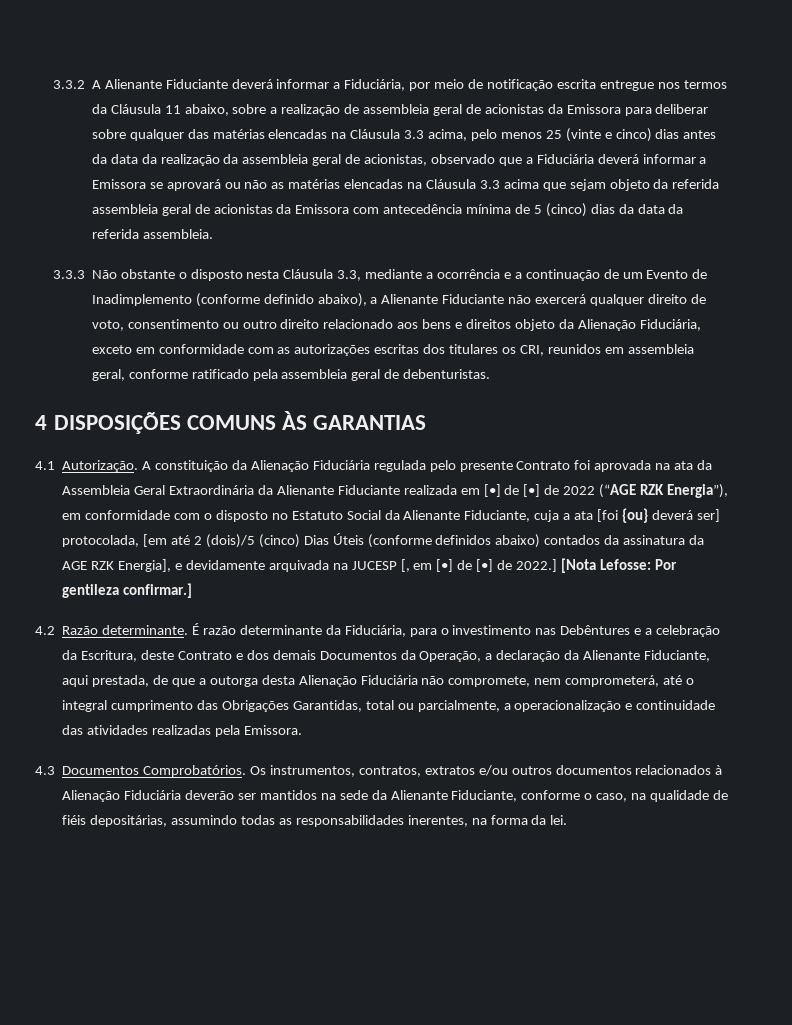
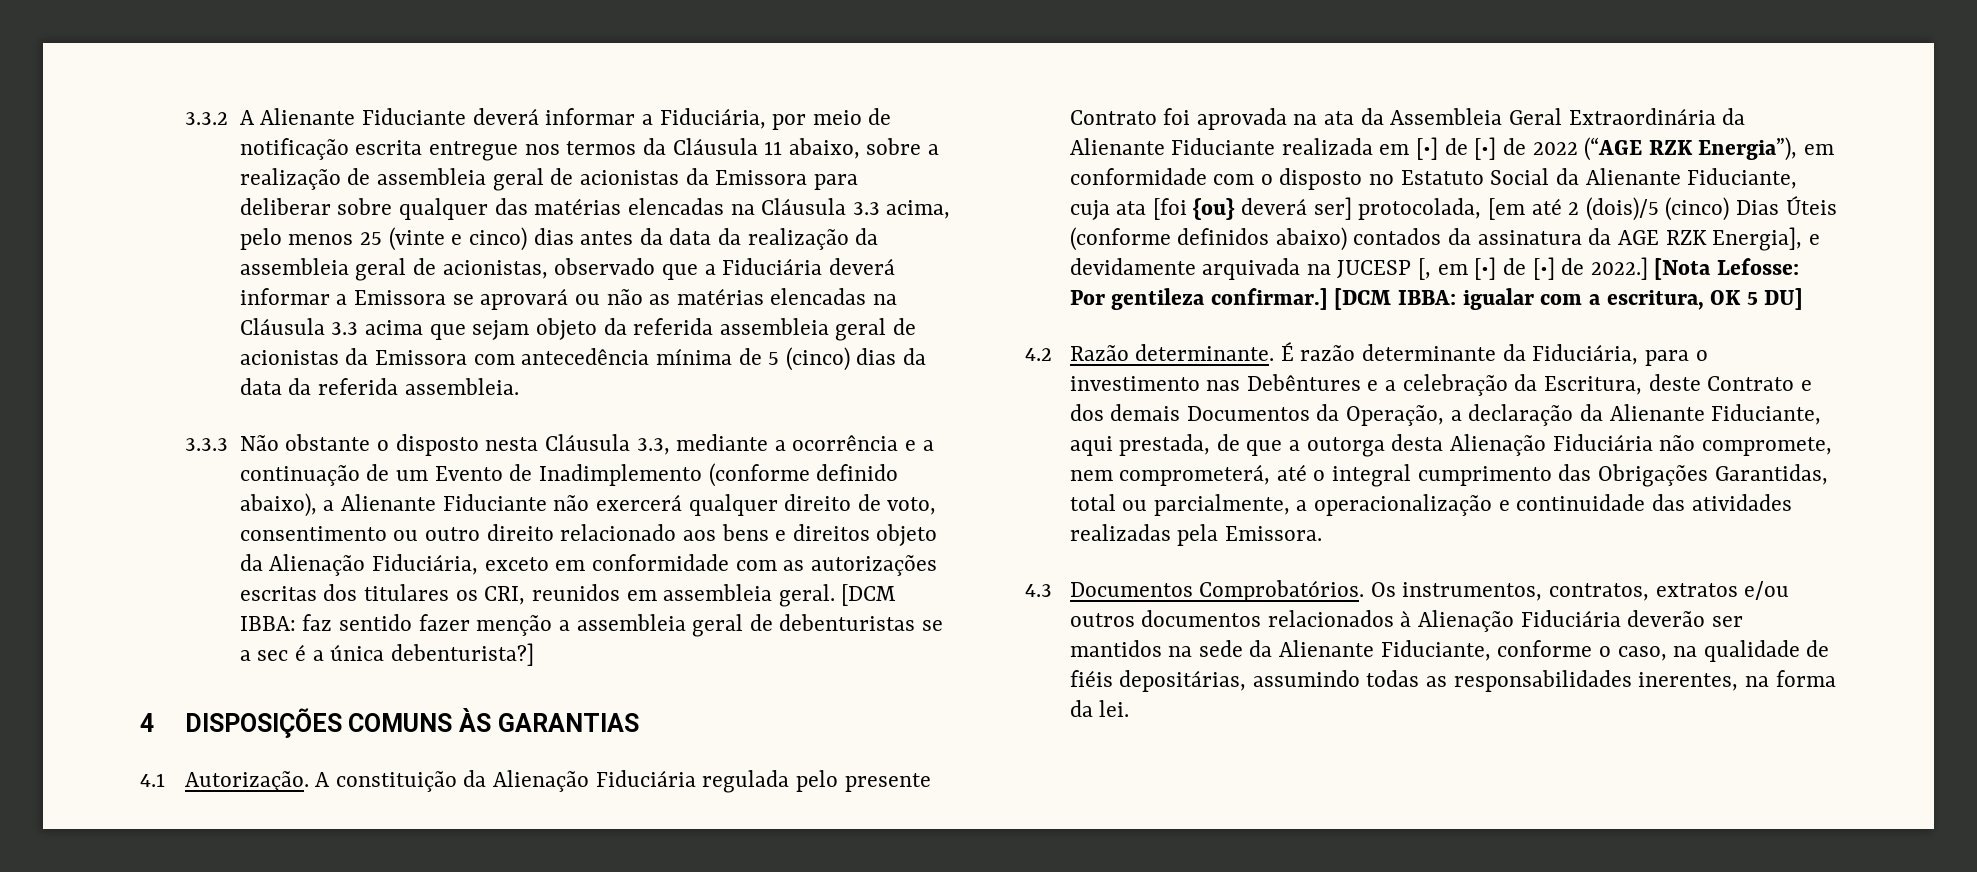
- 3.3.3 Não obstante o disposto nesta Cláusula 3.3, mediante a ocorrência e a continuação de um Evento de Inadimplemento (conforme definido abaixo), a Alienante Fiduciante não exercerá qualquer direito de voto, consentimento ou outro direito relacionado aos bens e direitos objeto da Alienação Fiduciária, exceto em conformidade com as autorizações escritas dos titulares os CRI, reunidos em assembleia geral, conforme ratificado pela assembleia geral de debenturistas.
+ 3.3.3 Não obstante o disposto nesta Cláusula 3.3, mediante a ocorrência e a continuação de um Evento de Inadimplemento (conforme definido abaixo), a Alienante Fiduciante não exercerá qualquer direito de voto, consentimento ou outro direito relacionado aos bens e direitos objeto da Alienação Fiduciária, exceto em conformidade com as autorizações escritas dos titulares os CRI, reunidos em assembleia geral. [DCM IBBA: faz sentido fazer menção a assembleia geral de debenturistas se a sec é a única debenturista?]
- A constituição da Alienação Fiduciária regulada pelo presente Contrato foi aprovada na ata da Assembleia Geral Extraordinária da Alienante Fiduciante realizada em [•] de [•] de 2022 (“AGE RZK Energia”), em conformidade com o disposto no Estatuto Social da Alienante Fiduciante, cuja a ata [foi {ou} deverá ser] protocolada, [em até 2 (dois)/5 (cinco) Dias Úteis (conforme definidos abaixo) contados da assinatura da AGE RZK Energia], e devidamente arquivada na JUCESP [, em [•] de [•] de 2022.]
+ A constituição da Alienação Fiduciária regulada pelo presente Contrato foi aprovada na ata da Assembleia Geral Extraordinária da Alienante Fiduciante realizada em [•] de [•] de 2022 (“AGE RZK Energia”), em conformidade com o disposto no Estatuto Social da Alienante Fiduciante, cuja ata [foi {ou} deverá ser] protocolada, [em até 2 (dois)/5 (cinco) Dias Úteis (conforme definidos abaixo) contados da assinatura da AGE RZK Energia], e devidamente arquivada na JUCESP [, em [•] de [•] de 2022.]
+ [DCM IBBA: igualar com a escritura, OK 5 DU]

